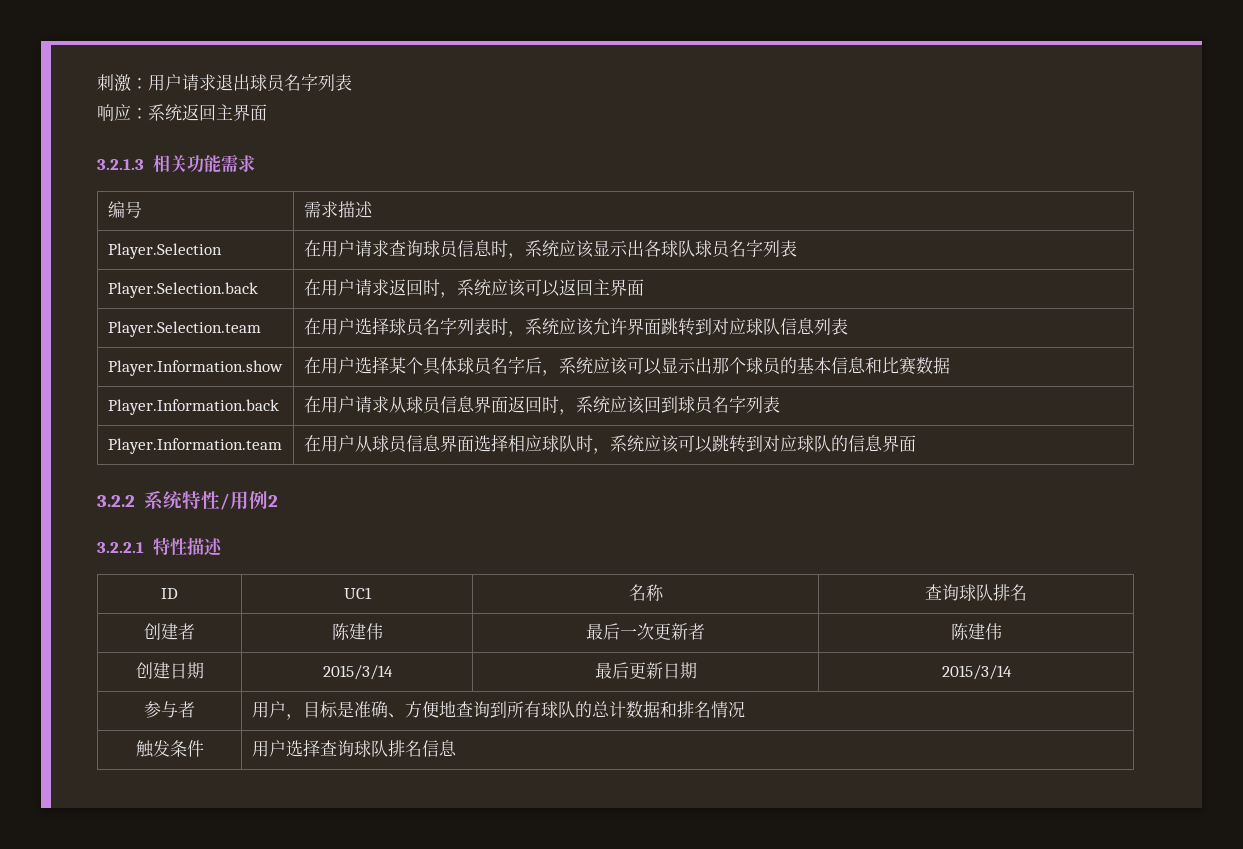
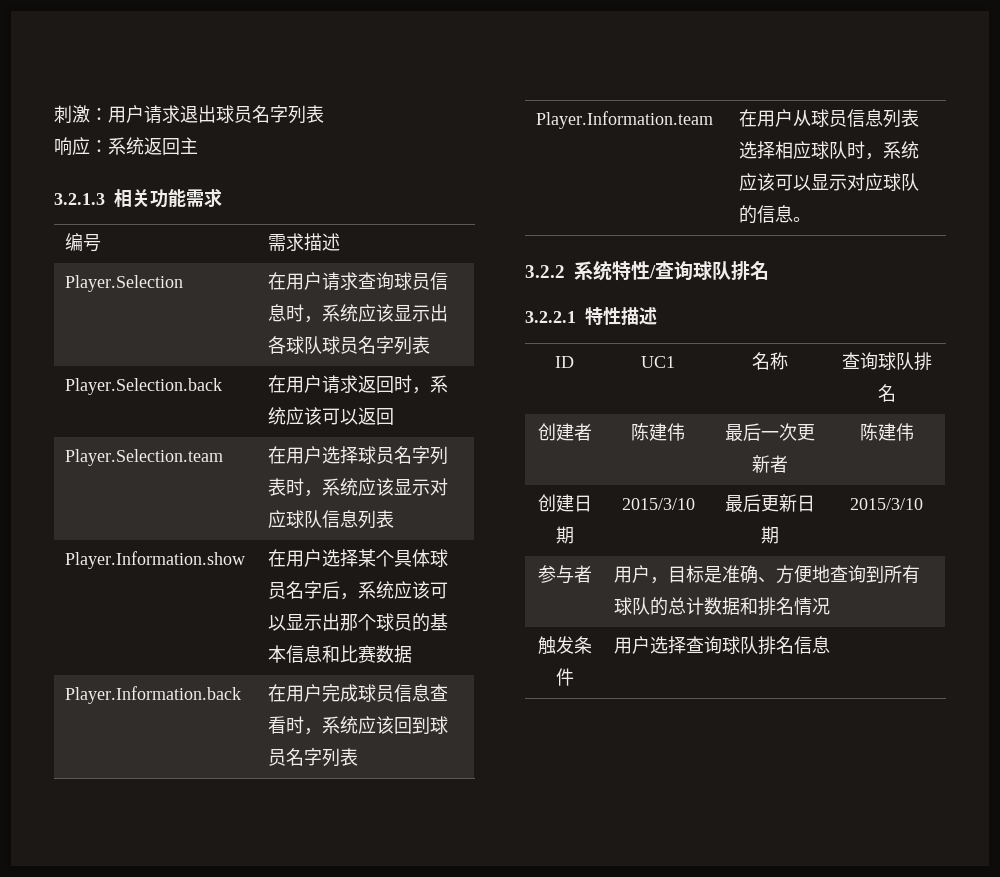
- 响应：系统返回主界面
+ 响应：系统返回主
- Player.Selection.back | 在用户请求返回时，系统应该可以返回主界面
+ Player.Selection.back | 在用户请求返回时，系统应该可以返回
- Player.Selection.team | 在用户选择球员名字列表时，系统应该允许界面跳转到对应球队信息列表
+ Player.Selection.team | 在用户选择球员名字列表时，系统应该显示对应球队信息列表
- Player.Information.back | 在用户请求从球员信息界面返回时，系统应该回到球员名字列表
+ Player.Information.back | 在用户完成球员信息查看时，系统应该回到球员名字列表
- Player.Information.team | 在用户从球员信息界面选择相应球队时，系统应该可以跳转到对应球队的信息界面
+ Player.Information.team | 在用户从球员信息列表选择相应球队时，系统应该可以显示对应球队的信息。
- 3.2.2系统特性/用例2
+ 3.2.2系统特性/查询球队排名
- 创建日期 | 2015/3/14 | 最后更新日期 | 2015/3/14
+ 创建日期 | 2015/3/10 | 最后更新日期 | 2015/3/10

